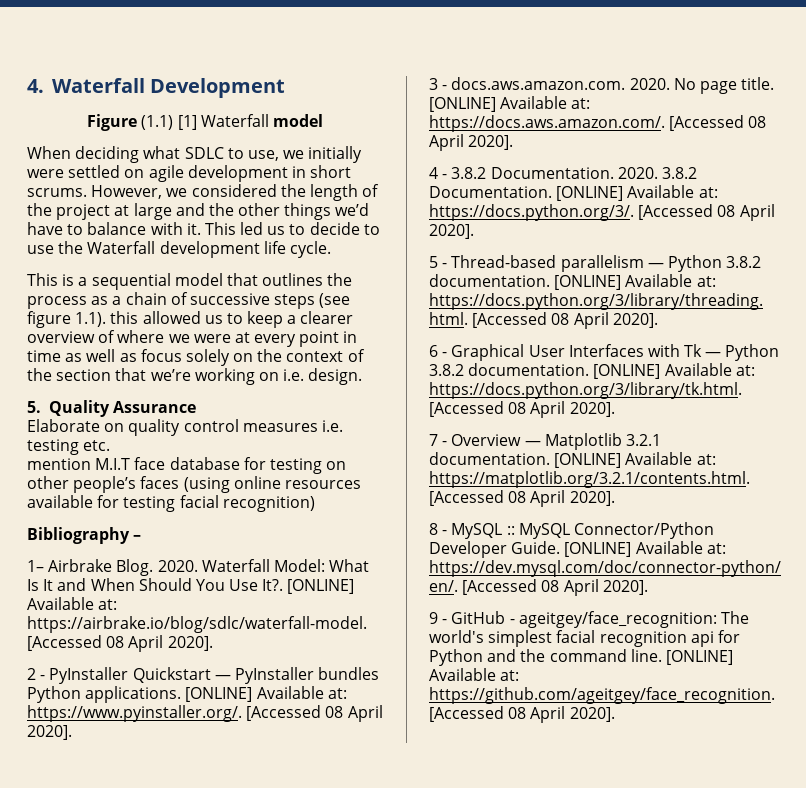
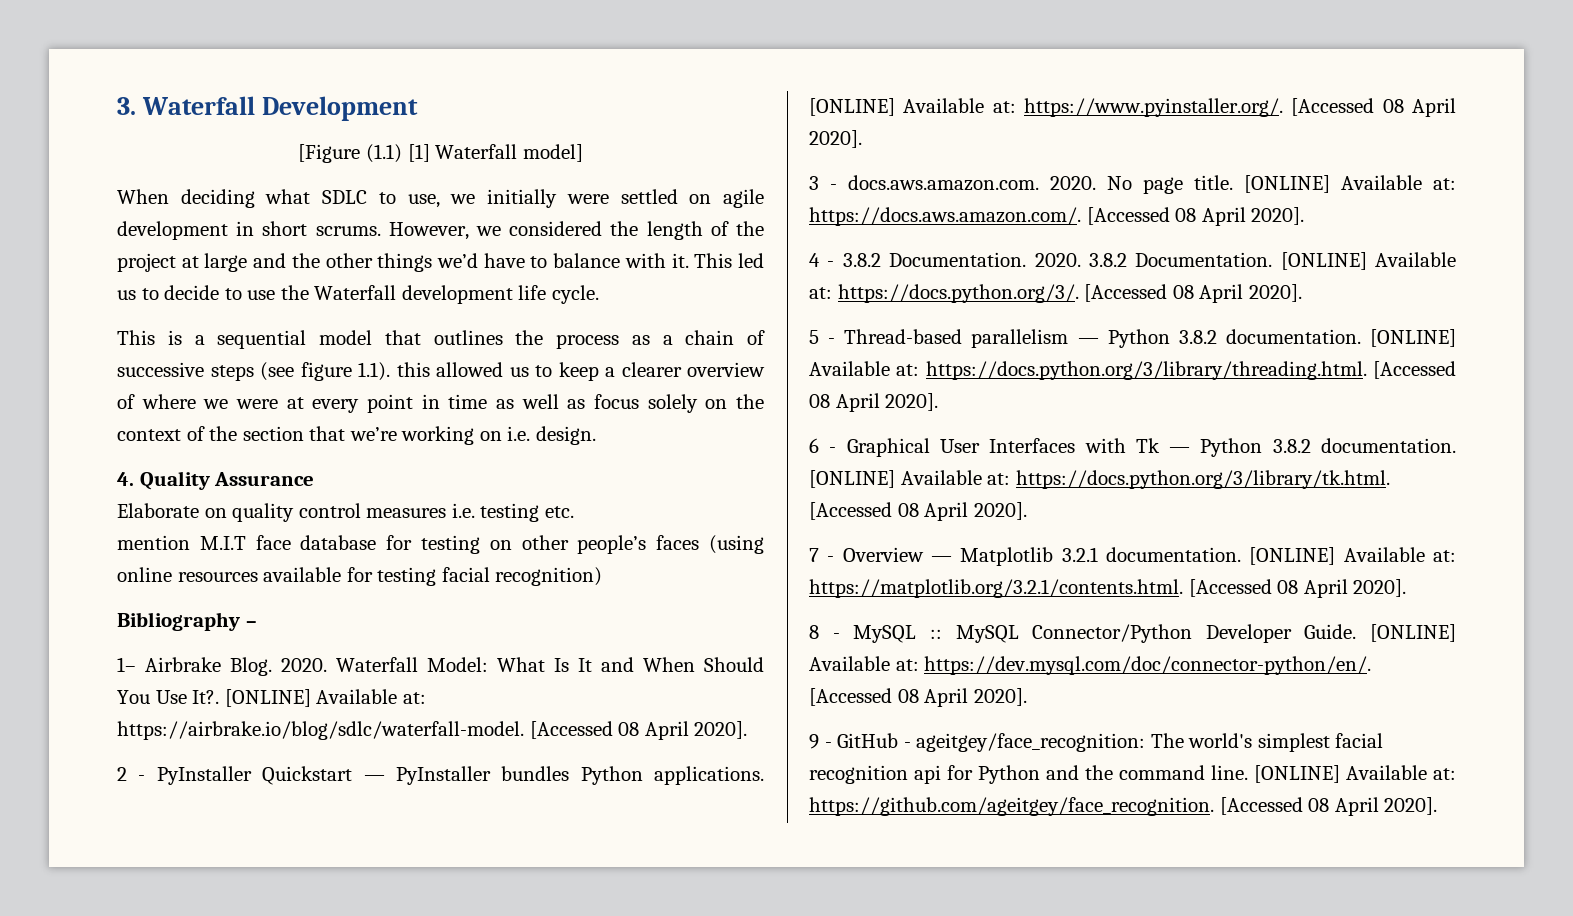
- 4. Waterfall Development
+ 3. Waterfall Development
- Figure (1.1) [1] Waterfall model
+ [Figure (1.1) [1] Waterfall model]
- 5. Quality Assurance
+ 4. Quality Assurance

